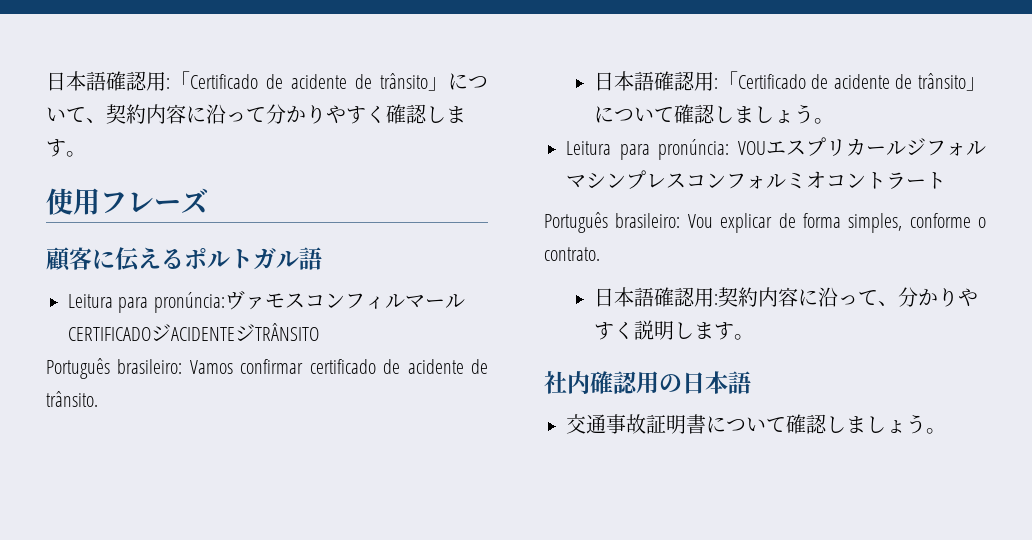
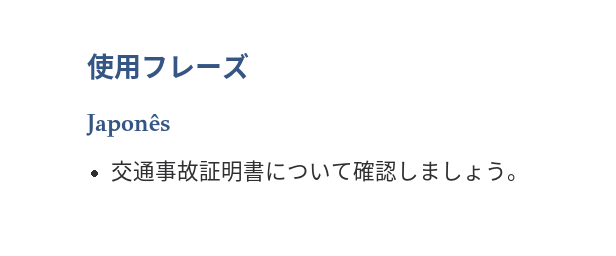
- 日本語確認用:「Certificado de acidente de trânsito」について、契約内容に沿って分かりやすく確認します。
  使用フレーズ
- 顧客に伝えるポルトガル語
- Leitura para pronúncia:ヴァモスコンフィルマールCERTIFICADOジACIDENTEジTRÂNSITO
- Português brasileiro: Vamos confirmar certificado de acidente de trânsito.
- 日本語確認用:「Certificado de acidente de trânsito」について確認しましょう。
- Leitura para pronúncia: VOUエスプリカールジフォルマシンプレスコンフォルミオコントラート
- Português brasileiro: Vou explicar de forma simples, conforme o contrato.
- 日本語確認用:契約内容に沿って、分かりやすく説明します。
- 社内確認用の日本語
+ Japonês

